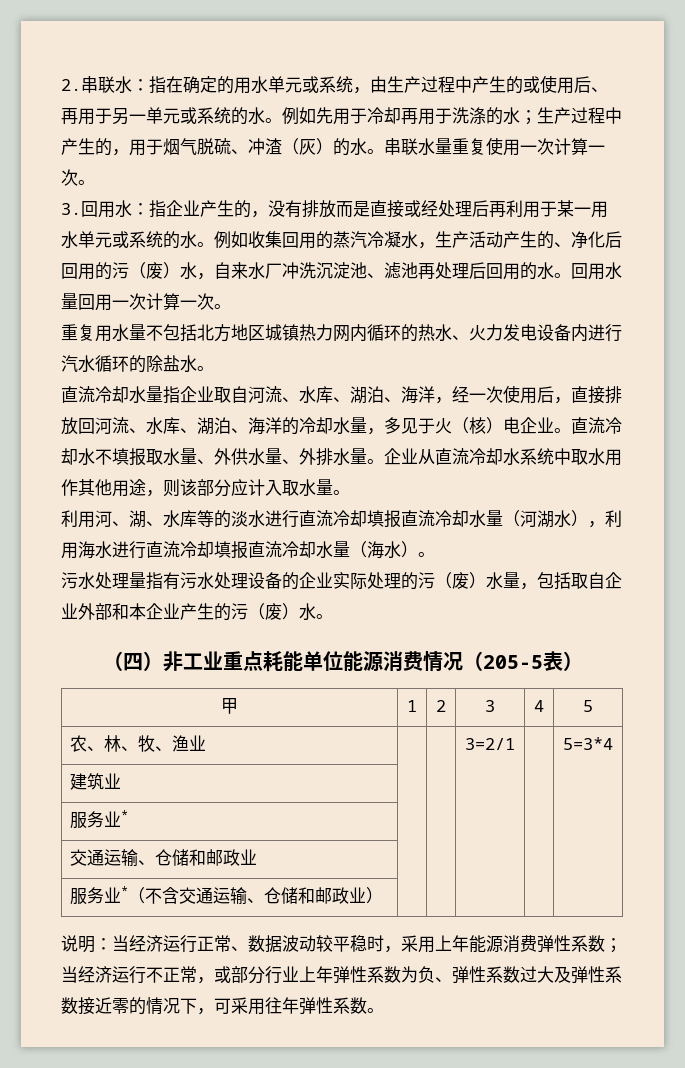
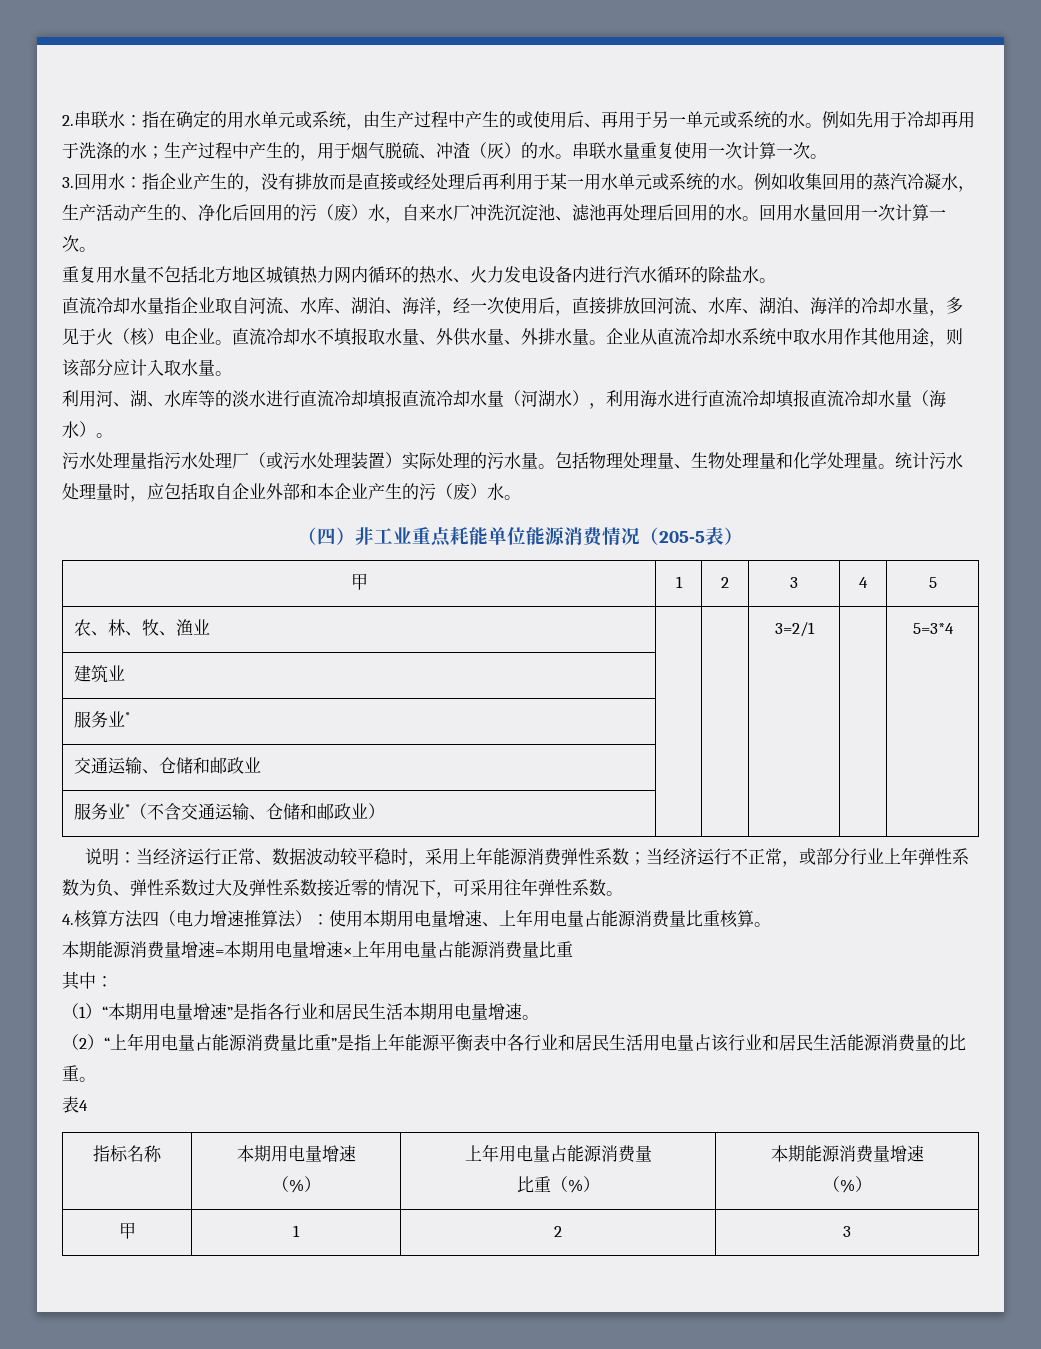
- 污水处理量指有污水处理设备的企业实际处理的污（废）水量，包括取自企业外部和本企业产生的污（废）水。
+ 污水处理量指污水处理厂（或污水处理装置）实际处理的污水量。包括物理处理量、生物处理量和化学处理量。统计污水处理量时，应包括取自企业外部和本企业产生的污（废）水。
+ 4.核算方法四（电力增速推算法）：使用本期用电量增速、上年用电量占能源消费量比重核算。
+ 本期能源消费量增速=本期用电量增速×上年用电量占能源消费量比重
+ 其中：
+ （1）“本期用电量增速”是指各行业和居民生活本期用电量增速。
+ （2）“上年用电量占能源消费量比重”是指上年能源平衡表中各行业和居民生活用电量占该行业和居民生活能源消费量的比重。
+ 表4
+ 指标名称 | 本期用电量增速
+ （%） | 上年用电量占能源消费量
+ 比重（%） | 本期能源消费量增速
+ （%）
+ 甲 | 1 | 2 | 3

